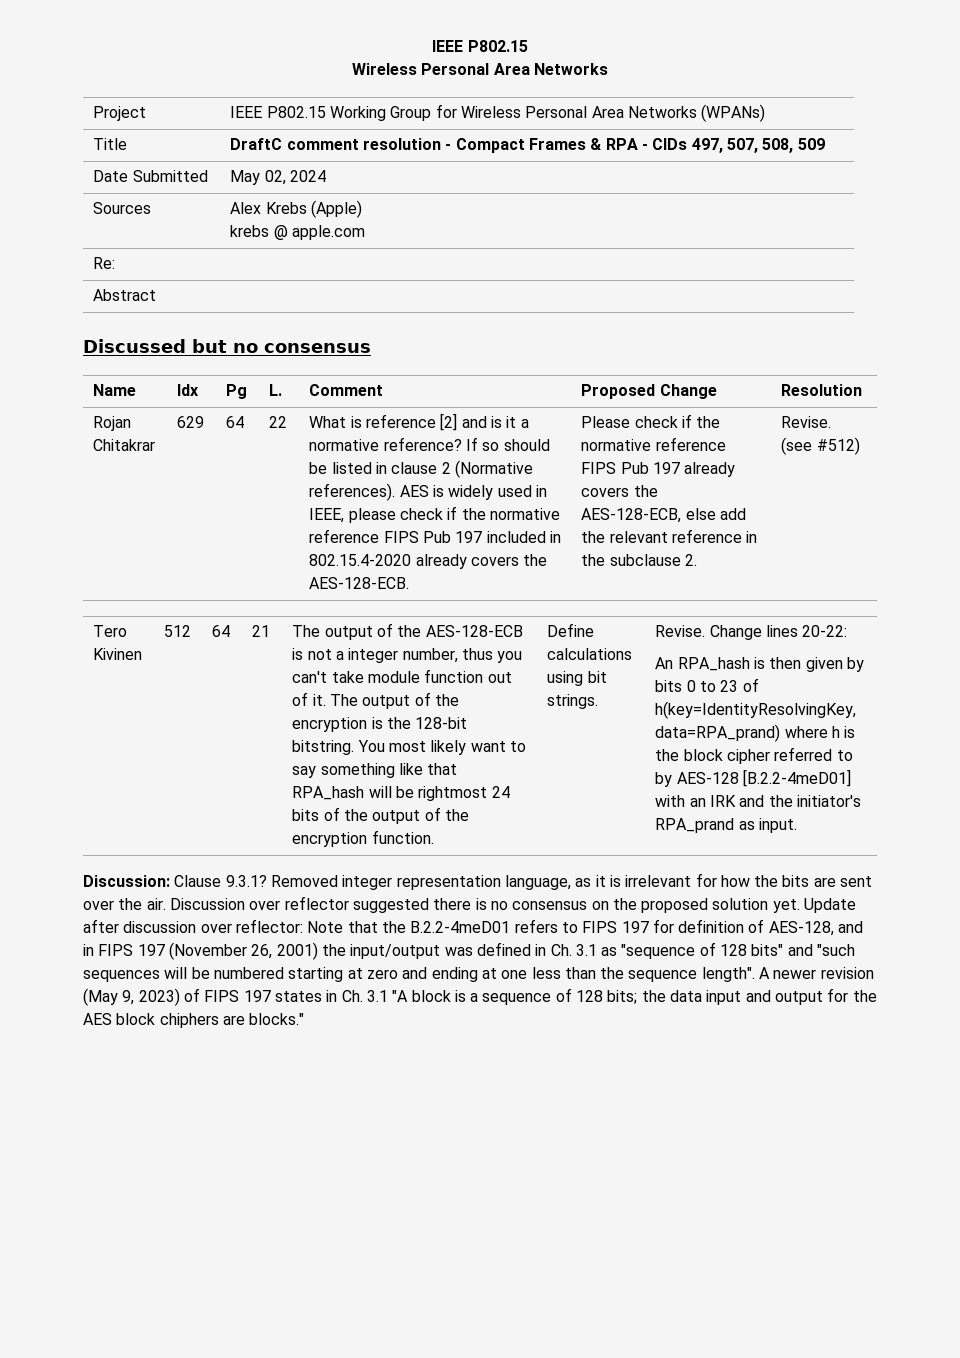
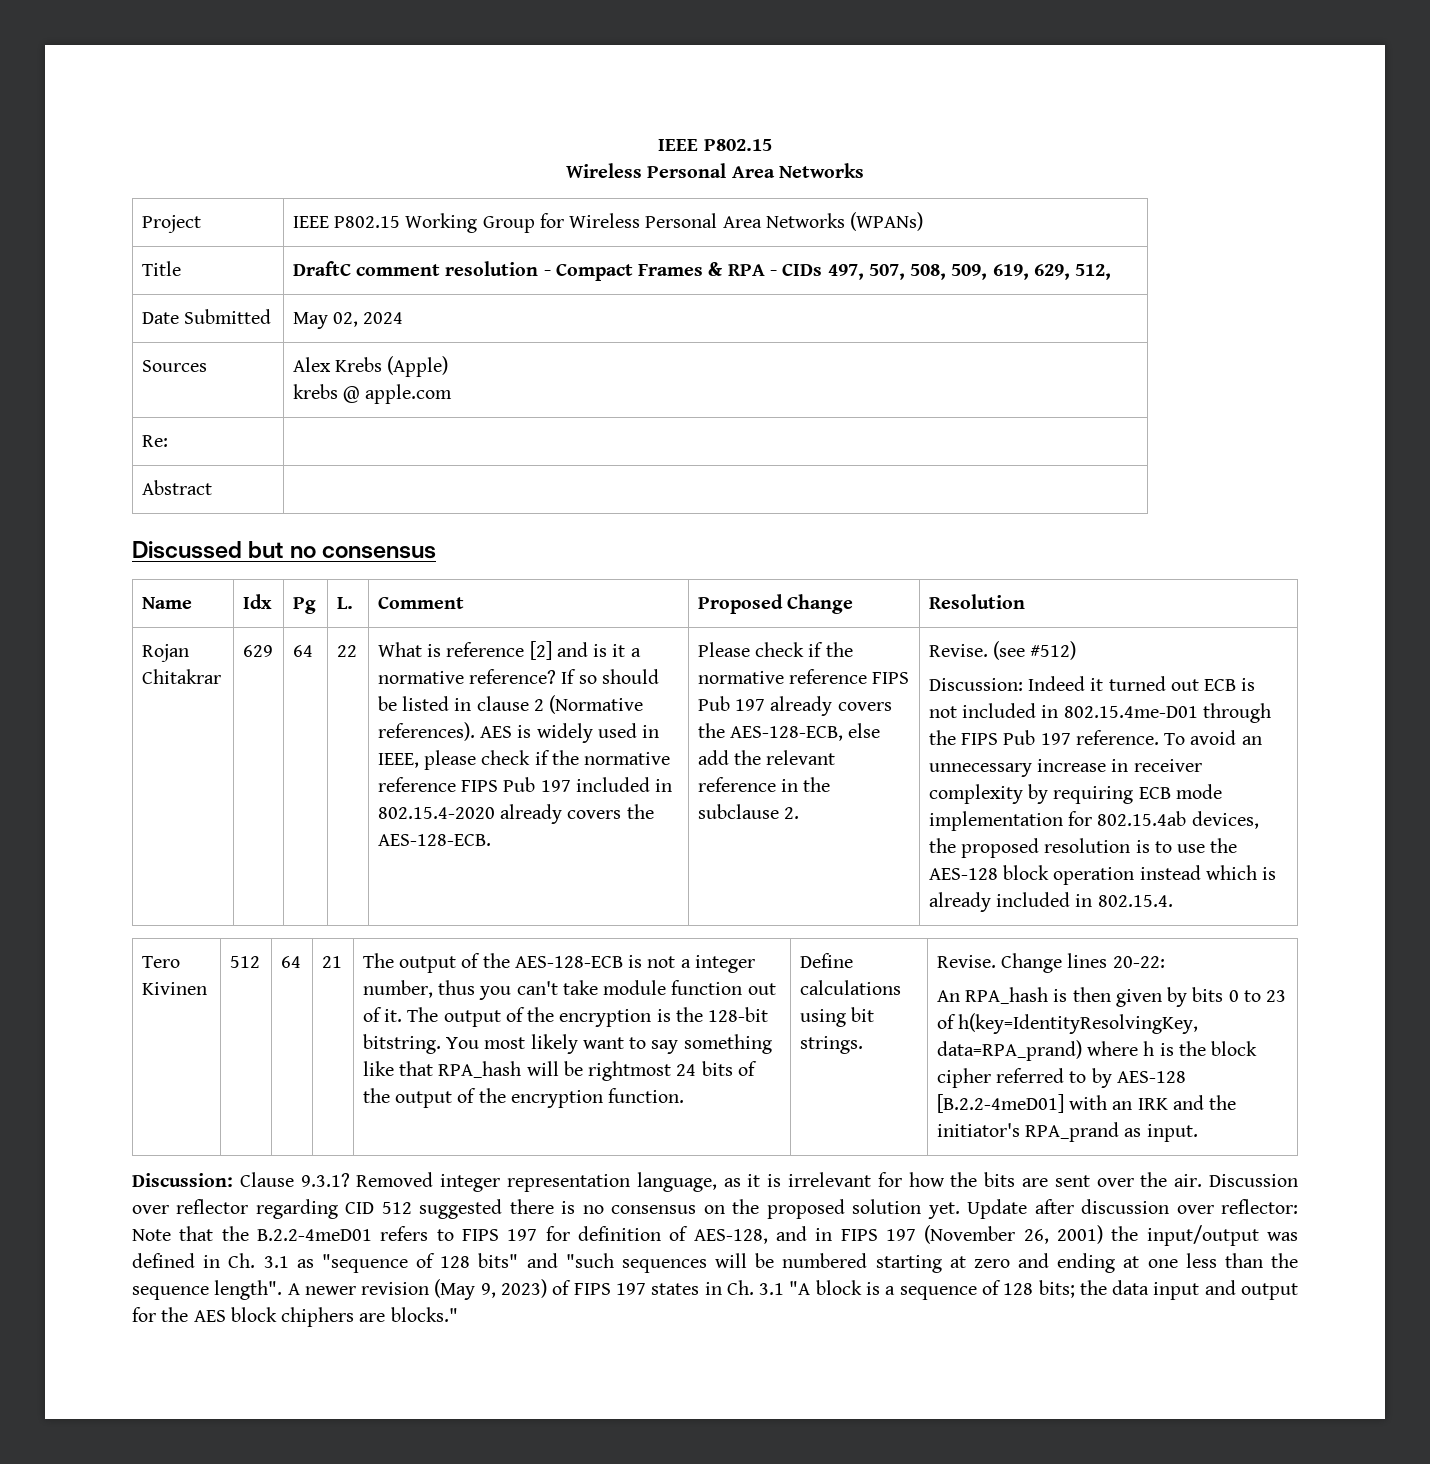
- Title | DraftC comment resolution - Compact Frames & RPA - CIDs 497, 507, 508, 509
+ Title | DraftC comment resolution - Compact Frames & RPA - CIDs 497, 507, 508, 509, 619, 629, 512,
+ Discussion: Indeed it turned out ECB is not included in 802.15.4me-D01 through the FIPS Pub 197 reference. To avoid an unnecessary increase in receiver complexity by requiring ECB mode implementation for 802.15.4ab devices, the proposed resolution is to use the AES-128 block operation instead which is already included in 802.15.4.
- Discussion over reflector suggested there is no consensus on the proposed solution yet.
+ Discussion over reflector regarding CID 512 suggested there is no consensus on the proposed solution yet.

